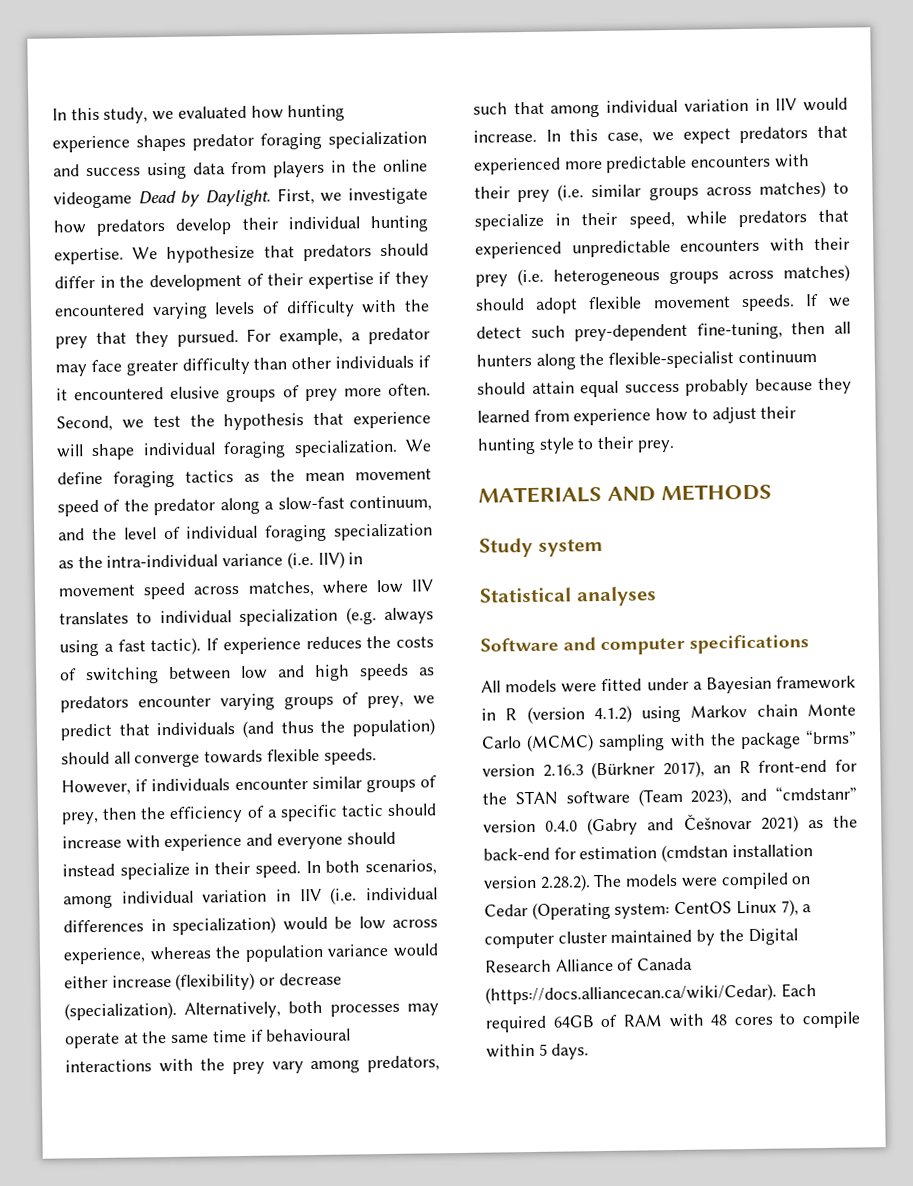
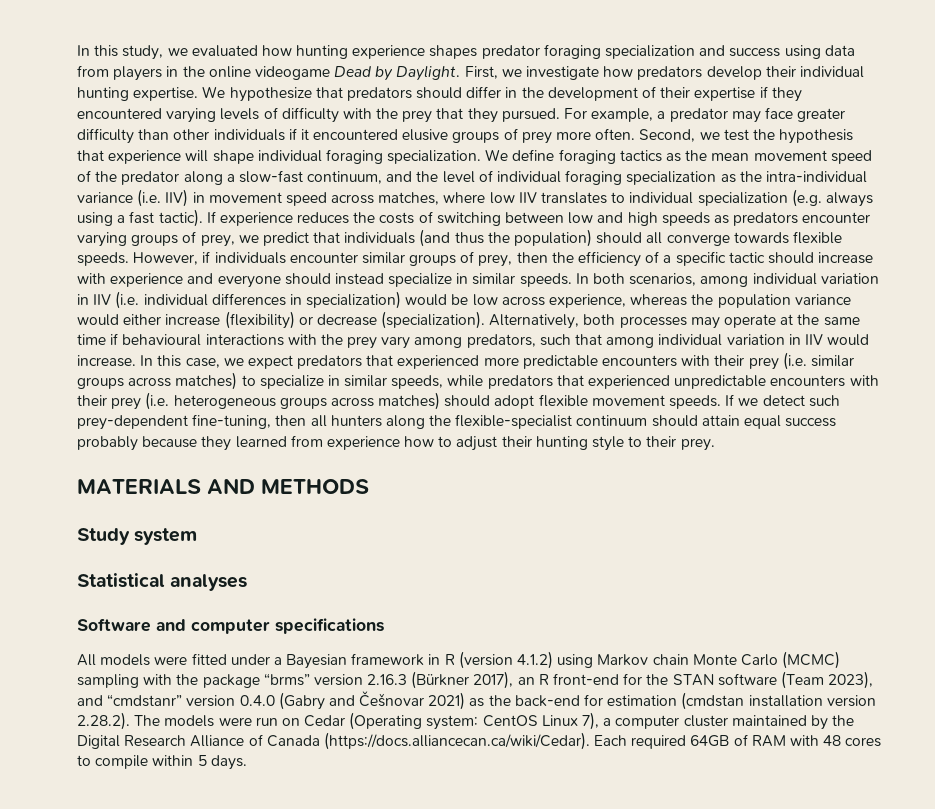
- However, if individuals encounter similar groups of prey, then the efficiency of a specific tactic should increase with experience and everyone should instead specialize in their speed.
+ However, if individuals encounter similar groups of prey, then the efficiency of a specific tactic should increase with experience and everyone should instead specialize in similar speeds.
- In this case, we expect predators that experienced more predictable encounters with their prey (i.e. similar groups across matches) to specialize in their speed, while predators that experienced unpredictable encounters with their prey (i.e. heterogeneous groups across matches) should adopt flexible movement speeds.
+ In this case, we expect predators that experienced more predictable encounters with their prey (i.e. similar groups across matches) to specialize in similar speeds, while predators that experienced unpredictable encounters with their prey (i.e. heterogeneous groups across matches) should adopt flexible movement speeds.
- All models were fitted under a Bayesian framework in R (version 4.1.2) using Markov chain Monte Carlo (MCMC) sampling with the package “brms” version 2.16.3 (Bürkner 2017), an R front-end for the STAN software (Team 2023), and “cmdstanr” version 0.4.0 (Gabry and Češnovar 2021) as the back-end for estimation (cmdstan installation version 2.28.2). The models were compiled on Cedar (Operating system:
+ All models were fitted under a Bayesian framework in R (version 4.1.2) using Markov chain Monte Carlo (MCMC) sampling with the package “brms” version 2.16.3 (Bürkner 2017), an R front-end for the STAN software (Team 2023), and “cmdstanr” version 0.4.0 (Gabry and Češnovar 2021) as the back-end for estimation (cmdstan installation version 2.28.2). The models were run on Cedar (Operating system:

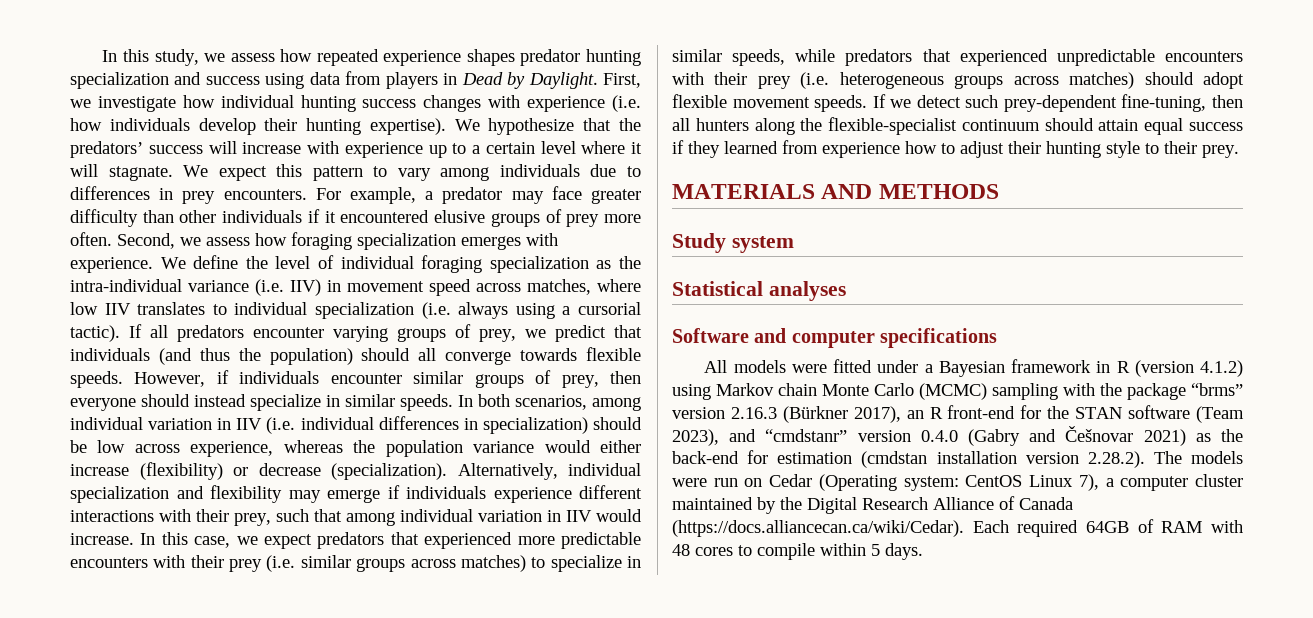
- In this study, we evaluated how hunting experience shapes predator foraging specialization and success using data from players in the online videogame Dead by Daylight.
+ In this study, we assess how repeated experience shapes predator hunting specialization and success using data from players in Dead by Daylight.
- First, we investigate how predators develop their individual hunting expertise. We hypothesize that predators should differ in the development of their expertise if they encountered varying levels of difficulty with the prey that they pursued.
+ First, we investigate how individual hunting success changes with experience (i.e. how individuals develop their hunting expertise). We hypothesize that the predators’ success will increase with experience up to a certain level where it will stagnate. We expect this pattern to vary among individuals due to differences in prey encounters.
- Second, we test the hypothesis that experience will shape individual foraging specialization. We define foraging tactics as the mean movement speed of the predator along a slow-fast continuum, and the level of individual foraging specialization as the intra-individual variance (i.e. IIV) in movement speed across matches, where low IIV translates to individual specialization (e.g. always using a fast tactic).
+ Second, we assess how foraging specialization emerges with experience. We define the level of individual foraging specialization as the intra-individual variance (i.e. IIV) in movement speed across matches, where low IIV translates to individual specialization (i.e. always using a cursorial tactic).
- If experience reduces the costs of switching between low and high speeds as predators encounter varying groups of prey, we predict that individuals (and thus the population) should all converge towards flexible speeds.
+ If all predators encounter varying groups of prey, we predict that individuals (and thus the population) should all converge towards flexible speeds.
- However, if individuals encounter similar groups of prey, then the efficiency of a specific tactic should increase with experience and everyone should instead specialize in similar speeds.
+ However, if individuals encounter similar groups of prey, then everyone should instead specialize in similar speeds.
- In both scenarios, among individual variation in IIV (i.e. individual differences in specialization) would be low across experience, whereas the population variance would either increase (flexibility) or decrease (specialization).
+ In both scenarios, among individual variation in IIV (i.e. individual differences in specialization) should be low across experience, whereas the population variance would either increase (flexibility) or decrease (specialization).
- Alternatively, both processes may operate at the same time if behavioural interactions with the prey vary among predators, such that among individual variation in IIV would increase.
+ Alternatively, individual specialization and flexibility may emerge if individuals experience different interactions with their prey, such that among individual variation in IIV would increase.
- If we detect such prey-dependent fine-tuning, then all hunters along the flexible-specialist continuum should attain equal success probably because they learned from experience how to adjust their hunting style to their prey.
+ If we detect such prey-dependent fine-tuning, then all hunters along the flexible-specialist continuum should attain equal success if they learned from experience how to adjust their hunting style to their prey.

